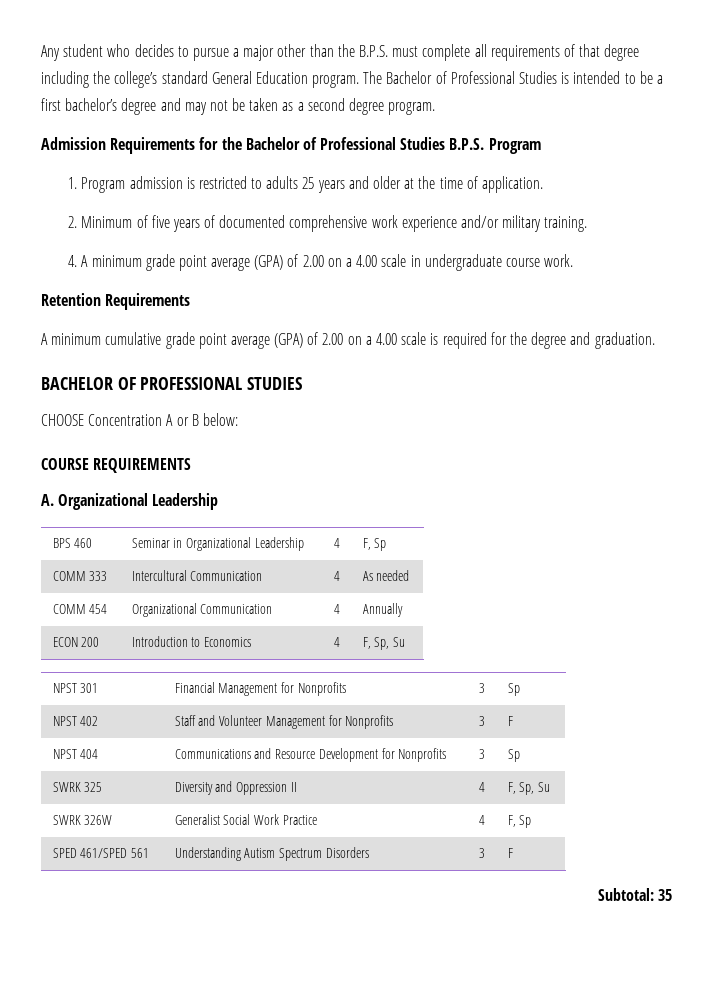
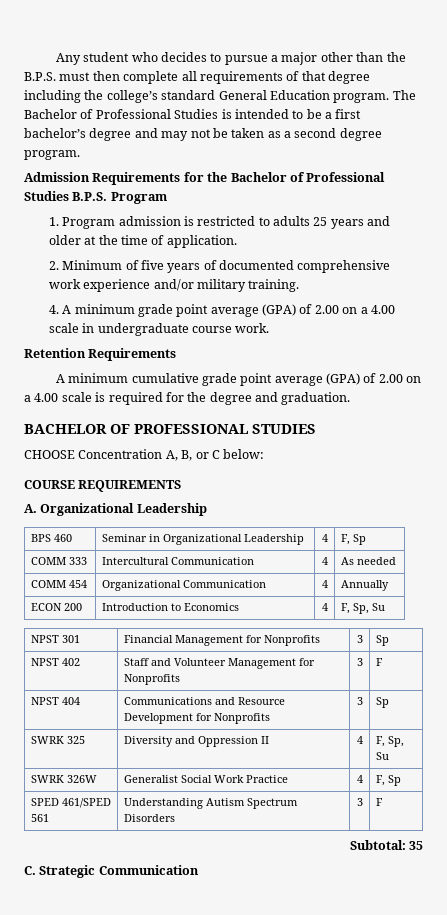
- Any student who decides to pursue a major other than the B.P.S. must complete all requirements of that degree including the college’s standard General Education program.
+ Any student who decides to pursue a major other than the B.P.S. must then complete all requirements of that degree including the college’s standard General Education program.
- CHOOSE Concentration A or B below:
+ CHOOSE Concentration A, B, or C below:
+ C. Strategic Communication

